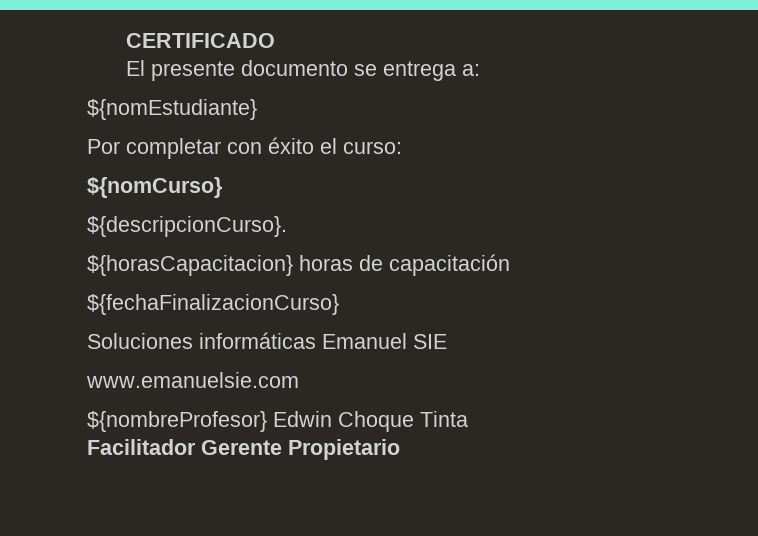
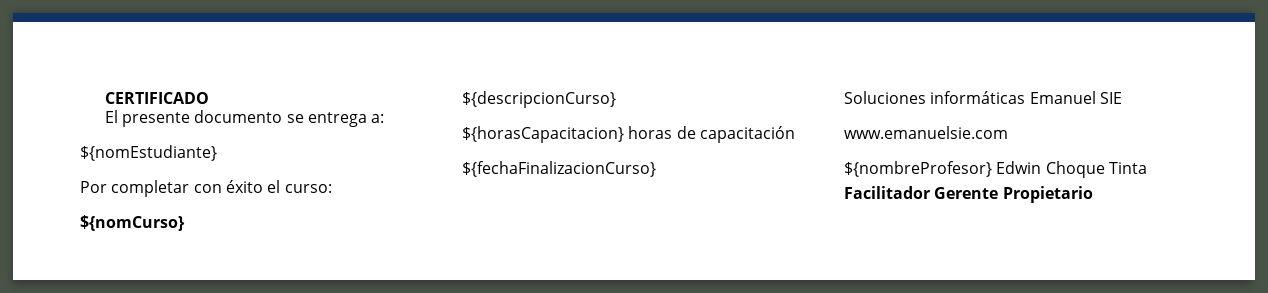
- ${descripcionCurso}.
+ ${descripcionCurso}

